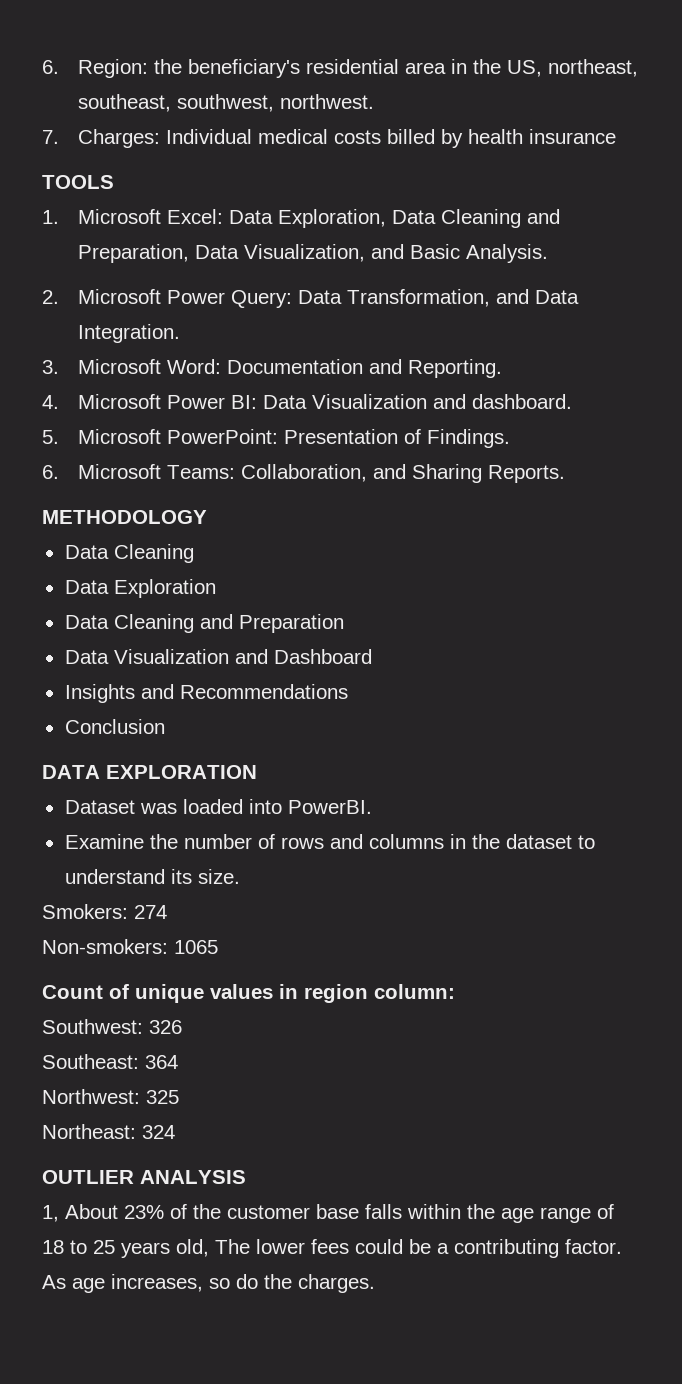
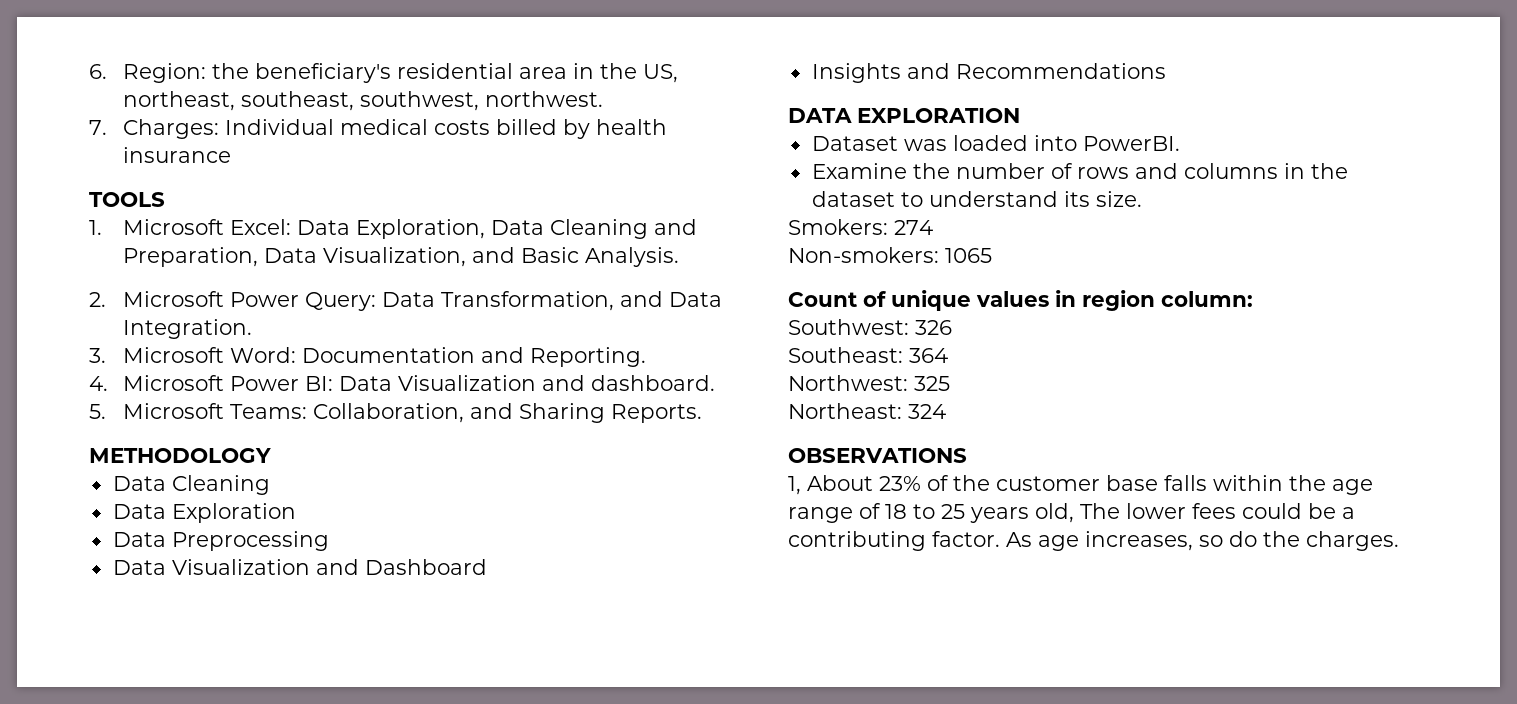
- 5. Microsoft PowerPoint: Presentation of Findings.
- 6. Microsoft Teams: Collaboration, and Sharing Reports.
+ 5. Microsoft Teams: Collaboration, and Sharing Reports.
- Data Cleaning and Preparation
+ Data Preprocessing
- Conclusion
- OUTLIER ANALYSIS
+ OBSERVATIONS

